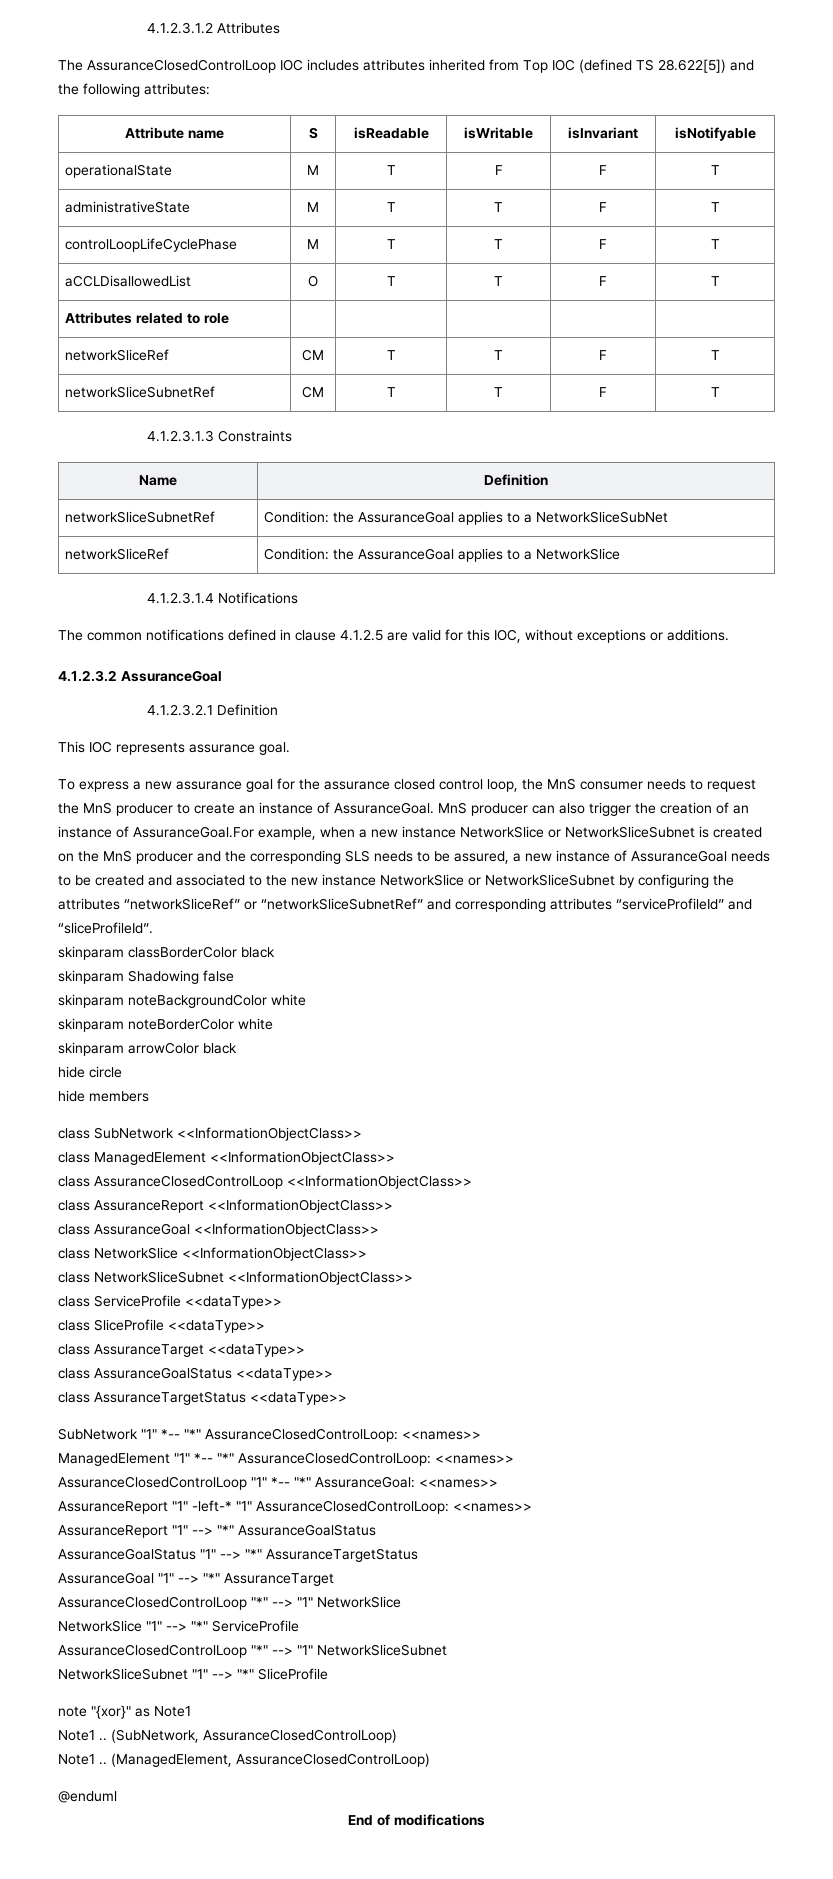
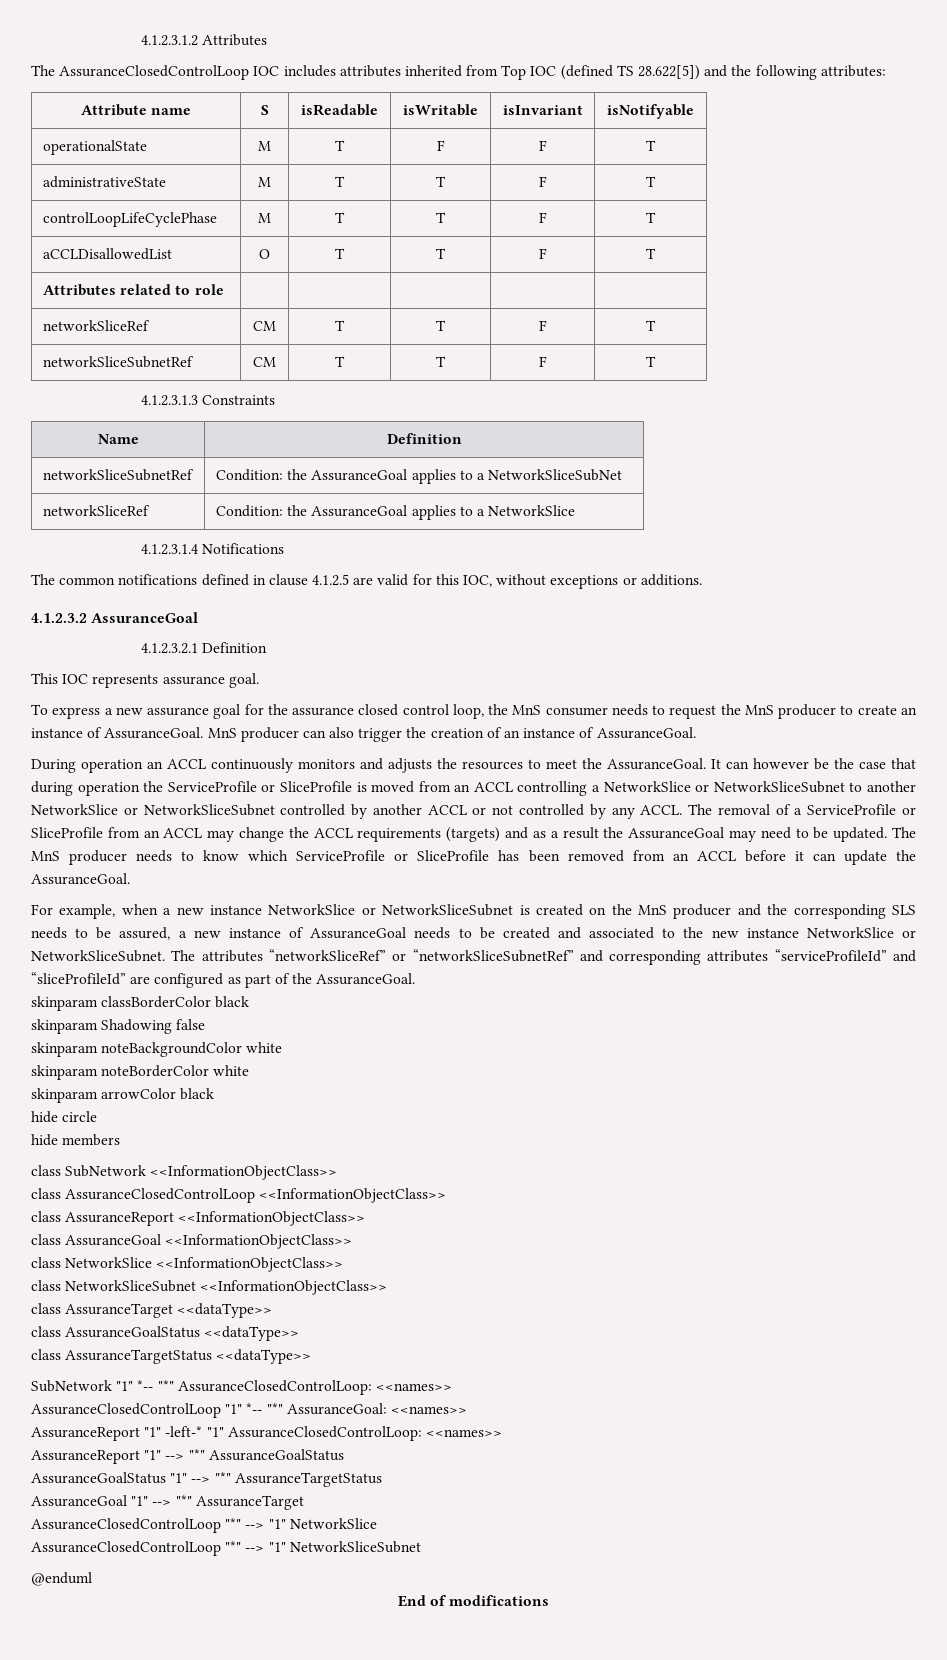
- MnS producer can also trigger the creation of an instance of AssuranceGoal.For example, when a new instance NetworkSlice or NetworkSliceSubnet is created on the MnS producer and the corresponding SLS needs to be assured, a new instance of AssuranceGoal needs to be created and associated to the new instance NetworkSlice or NetworkSliceSubnet by configuring the attributes “networkSliceRef” or “networkSliceSubnetRef” and corresponding attributes “serviceProfileId” and “sliceProfileId”.
+ MnS producer can also trigger the creation of an instance of AssuranceGoal.
+ During operation an ACCL continuously monitors and adjusts the resources to meet the AssuranceGoal. It can however be the case that during operation the ServiceProfile or SliceProfile is moved from an ACCL controlling a NetworkSlice or NetworkSliceSubnet to another NetworkSlice or NetworkSliceSubnet controlled by another ACCL or not controlled by any ACCL. The removal of a ServiceProfile or SliceProfile from an ACCL may change the ACCL requirements (targets) and as a result the AssuranceGoal may need to be updated. The MnS producer needs to know which ServiceProfile or SliceProfile has been removed from an ACCL before it can update the AssuranceGoal.
+ For example, when a new instance NetworkSlice or NetworkSliceSubnet is created on the MnS producer and the corresponding SLS needs to be assured, a new instance of AssuranceGoal needs to be created and associated to the new instance NetworkSlice or NetworkSliceSubnet. The attributes “networkSliceRef” or “networkSliceSubnetRef” and corresponding attributes “serviceProfileId” and “sliceProfileId” are configured as part of the AssuranceGoal.
- class ManagedElement <<InformationObjectClass>>
- class ServiceProfile <<dataType>>
- class SliceProfile <<dataType>>
- ManagedElement "1" *-- "*" AssuranceClosedControlLoop: <<names>>
- NetworkSlice "1" --> "*" ServiceProfile
- NetworkSliceSubnet "1" --> "*" SliceProfile
- note "{xor}" as Note1
- Note1 .. (SubNetwork, AssuranceClosedControlLoop)
- Note1 .. (ManagedElement, AssuranceClosedControlLoop)

